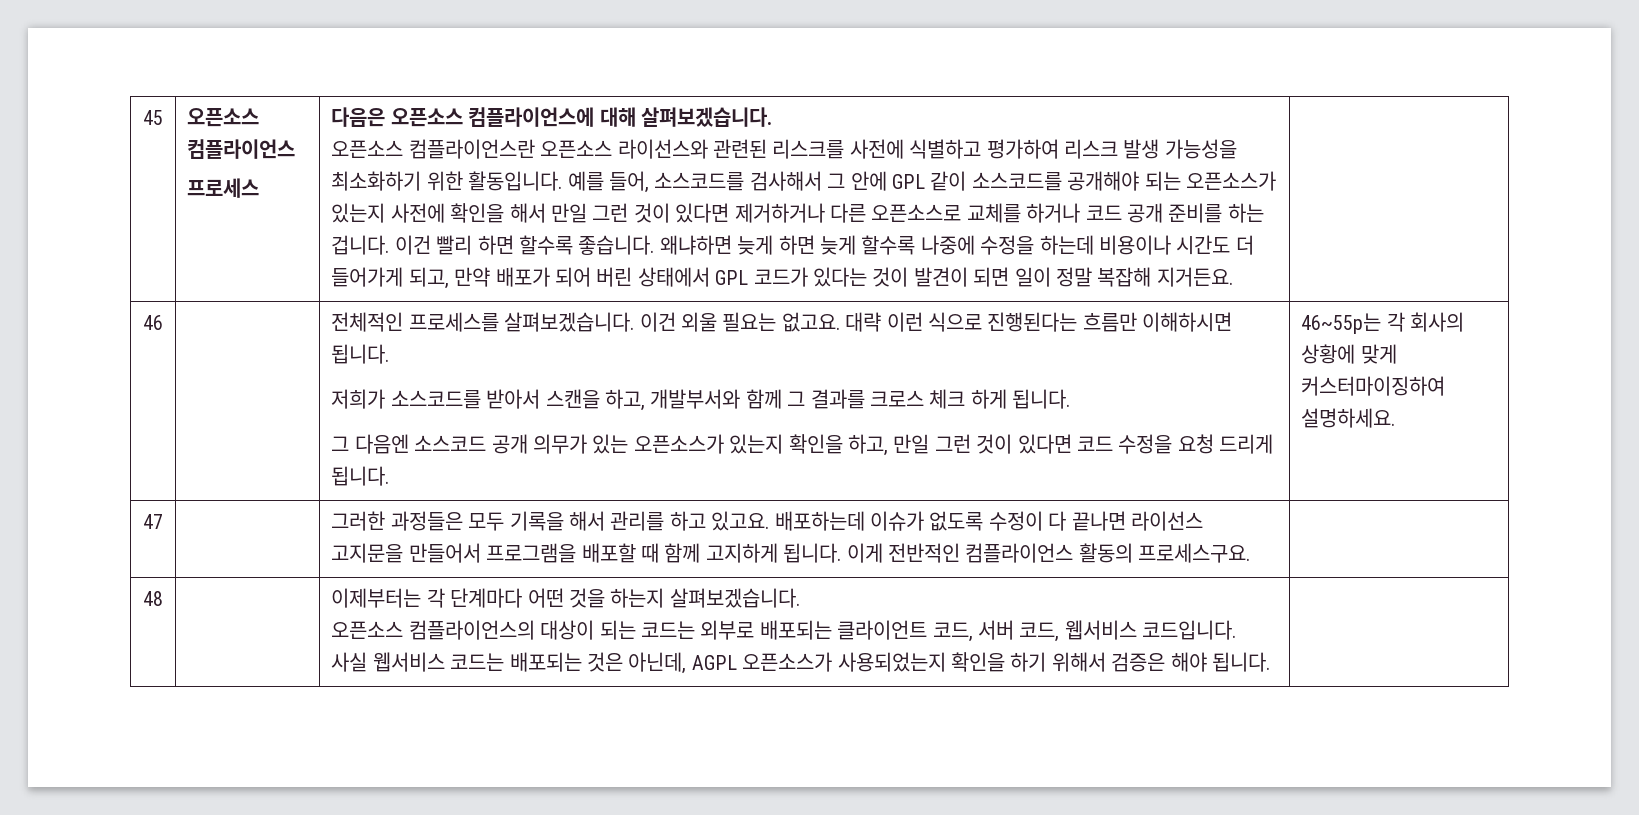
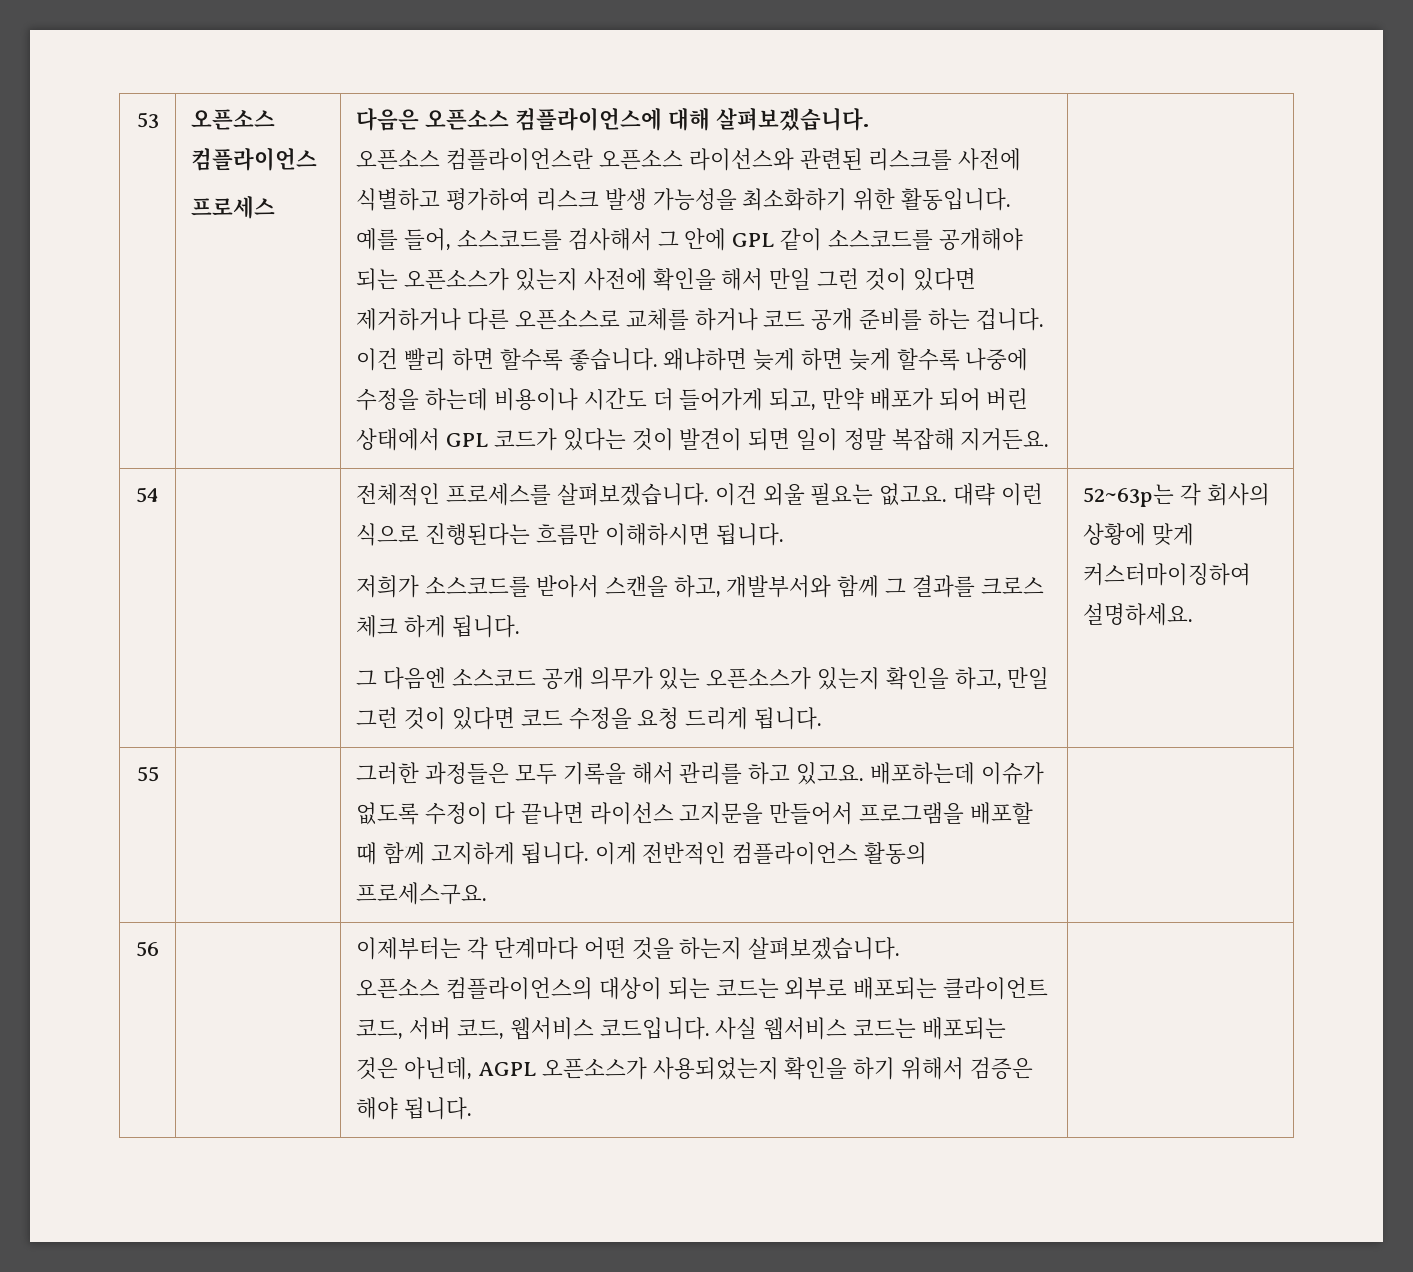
- 45
+ 53
- 46
+ 54
- 46~55p는 각 회사의 상황에 맞게 커스터마이징하여 설명하세요.
+ 52~63p는 각 회사의 상황에 맞게 커스터마이징하여 설명하세요.
- 47 | | 그러한 과정들은 모두 기록을 해서 관리를 하고 있고요. 배포하는데 이슈가 없도록 수정이 다 끝나면 라이선스 고지문을 만들어서 프로그램을 배포할 때 함께 고지하게 됩니다. 이게 전반적인 컴플라이언스 활동의 프로세스구요. |
+ 55 | | 그러한 과정들은 모두 기록을 해서 관리를 하고 있고요. 배포하는데 이슈가 없도록 수정이 다 끝나면 라이선스 고지문을 만들어서 프로그램을 배포할 때 함께 고지하게 됩니다. 이게 전반적인 컴플라이언스 활동의 프로세스구요. |
- 48 | | 이제부터는 각 단계마다 어떤 것을 하는지 살펴보겠습니다.
+ 56 | | 이제부터는 각 단계마다 어떤 것을 하는지 살펴보겠습니다.

